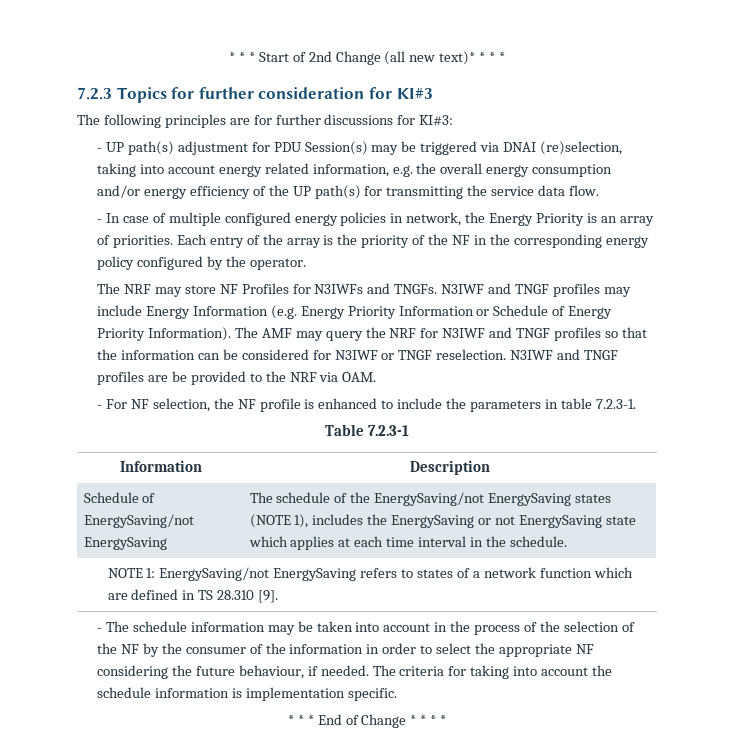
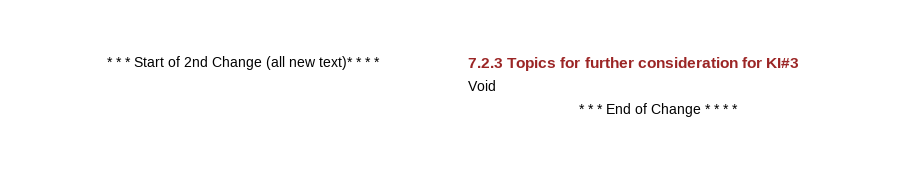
- The following principles are for further discussions for KI#3:
- - UP path(s) adjustment for PDU Session(s) may be triggered via DNAI (re)selection, taking into account energy related information, e.g. the overall energy consumption and/or energy efficiency of the UP path(s) for transmitting the service data flow.
- - In case of multiple configured energy policies in network, the Energy Priority is an array of priorities. Each entry of the array is the priority of the NF in the corresponding energy policy configured by the operator.
- The NRF may store NF Profiles for N3IWFs and TNGFs. N3IWF and TNGF profiles may include Energy Information (e.g. Energy Priority Information or Schedule of Energy Priority Information). The AMF may query the NRF for N3IWF and TNGF profiles so that the information can be considered for N3IWF or TNGF reselection. N3IWF and TNGF profiles are be provided to the NRF via OAM.
- - For NF selection, the NF profile is enhanced to include the parameters in table 7.2.3-1.
- Table 7.2.3-1
- Information | Description
- Schedule of EnergySaving/not EnergySaving | The schedule of the EnergySaving/not EnergySaving states (NOTE 1), includes the EnergySaving or not EnergySaving state which applies at each time interval in the schedule.
- NOTE 1: EnergySaving/not EnergySaving refers to states of a network function which are defined in TS 28.310 [9].
- - The schedule information may be taken into account in the process of the selection of the NF by the consumer of the information in order to select the appropriate NF considering the future behaviour, if needed. The criteria for taking into account the schedule information is implementation specific.
+ Void

